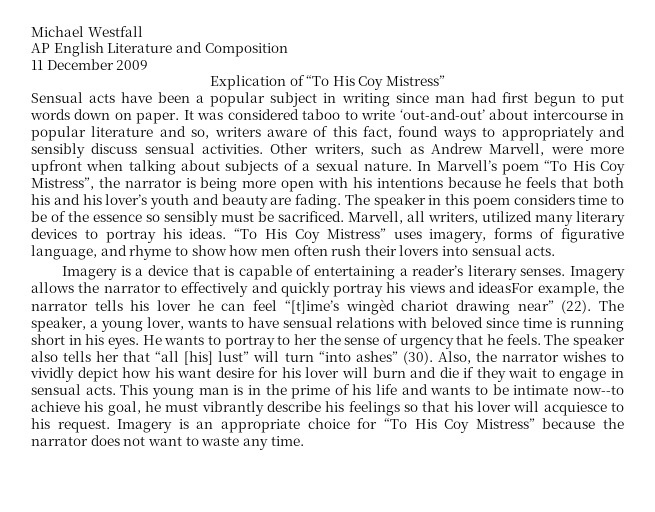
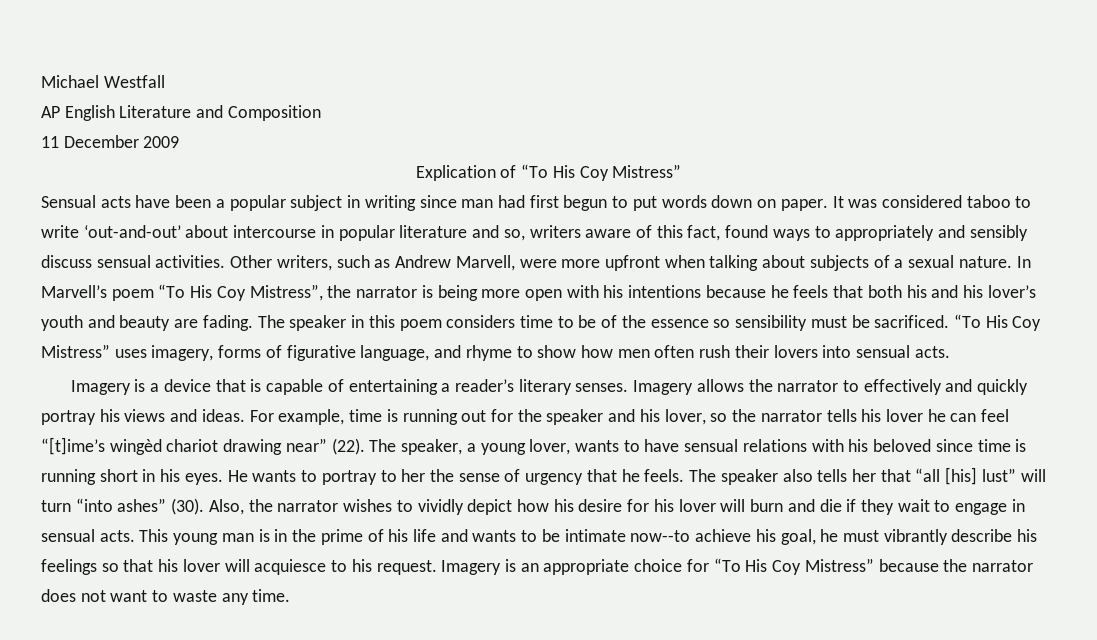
- The speaker in this poem considers time to be of the essence so sensibly must be sacrificed.
+ The speaker in this poem considers time to be of the essence so sensibility must be sacrificed.
- Marvell, all writers, utilized many literary devices to portray his ideas.
- Imagery allows the narrator to effectively and quickly portray his views and ideasFor example, the narrator tells his lover he can feel “[t]ime’s wingèd chariot drawing near” (22).
+ Imagery allows the narrator to effectively and quickly portray his views and ideas. For example, time is running out for the speaker and his lover, so the narrator tells his lover he can feel “[t]ime’s wingèd chariot drawing near” (22).
- The speaker, a young lover, wants to have sensual relations with beloved since time is running short in his eyes.
+ The speaker, a young lover, wants to have sensual relations with his beloved since time is running short in his eyes.
- Also, the narrator wishes to vividly depict how his want desire for his lover will burn and die if they wait to engage in sensual acts.
+ Also, the narrator wishes to vividly depict how his desire for his lover will burn and die if they wait to engage in sensual acts.

